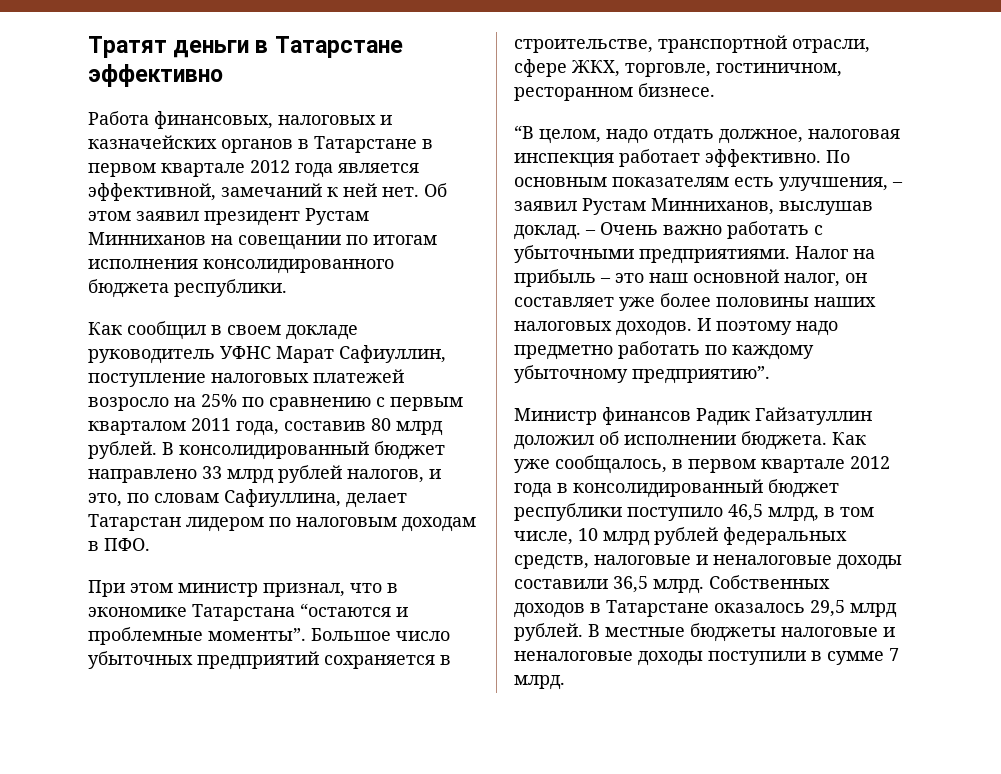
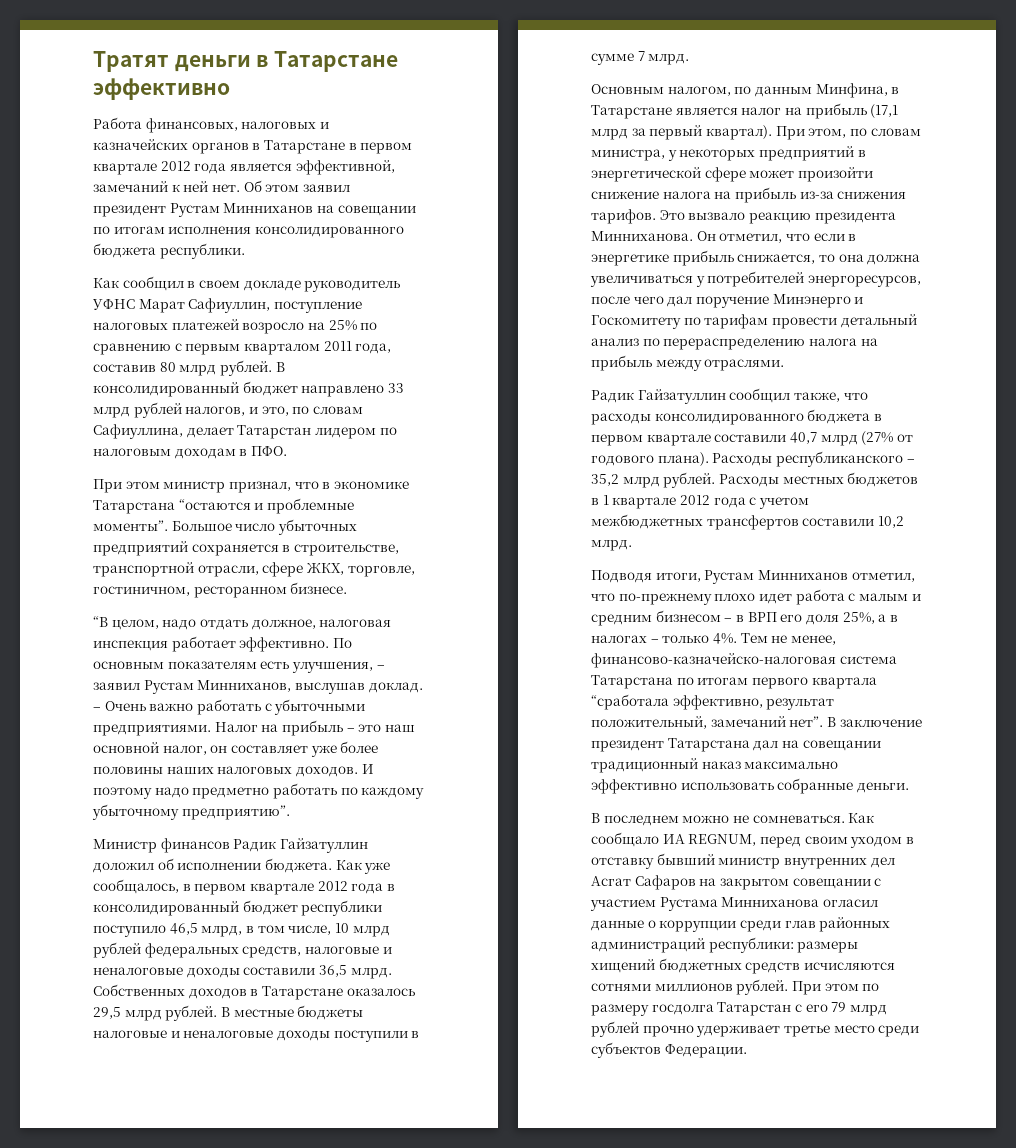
+ Основным налогом, по данным Минфина, в Татарстане является налог на прибыль (17,1 млрд за первый квартал). При этом, по словам министра, у некоторых предприятий в энергетической сфере может произойти снижение налога на прибыль из-за снижения тарифов. Это вызвало реакцию президента Минниханова. Он отметил, что если в энергетике прибыль снижается, то она должна увеличиваться у потребителей энергоресурсов, после чего дал поручение Минэнерго и Госкомитету по тарифам провести детальный анализ по перераспределению налога на прибыль между отраслями.
+ Радик Гайзатуллин сообщил также, что расходы консолидированного бюджета в первом квартале составили 40,7 млрд (27% от годового плана). Расходы республиканского – 35,2 млрд рублей. Расходы местных бюджетов в 1 квартале 2012 года с учетом межбюджетных трансфертов составили 10,2 млрд.
+ Подводя итоги, Рустам Минниханов отметил, что по-прежнему плохо идет работа с малым и средним бизнесом – в ВРП его доля 25%, а в налогах – только 4%. Тем не менее, финансово-казначейско-налоговая система Татарстана по итогам первого квартала “сработала эффективно, результат положительный, замечаний нет”. В заключение президент Татарстана дал на совещании традиционный наказ максимально эффективно использовать собранные деньги.
+ В последнем можно не сомневаться. Как сообщало ИА REGNUM, перед своим уходом в отставку бывший министр внутренних дел Асгат Сафаров на закрытом совещании с участием Рустама Минниханова огласил данные о коррупции среди глав районных администраций республики: размеры хищений бюджетных средств исчисляются сотнями миллионов рублей. При этом по размеру госдолга Татарстан с его 79 млрд рублей прочно удерживает третье место среди субъектов Федерации.

